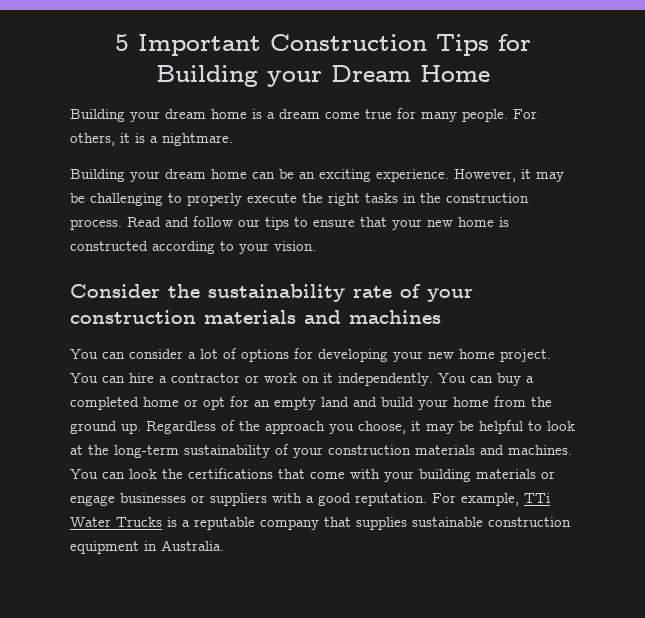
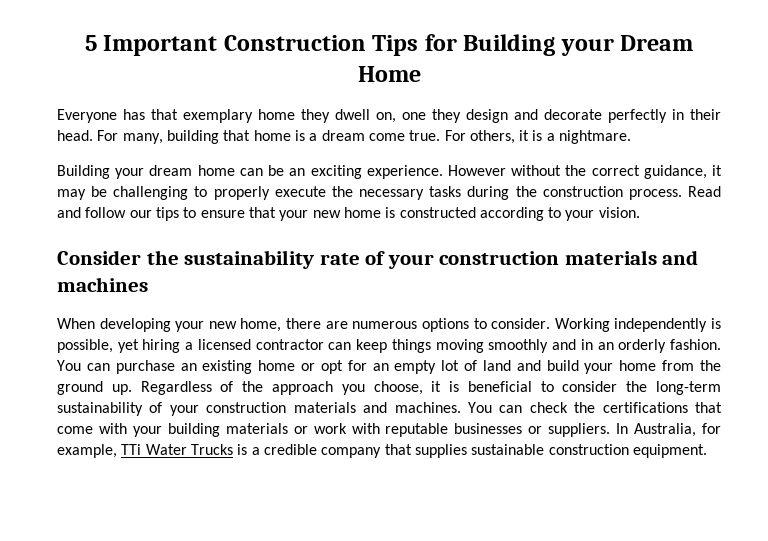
- Building your dream home is a dream come true for many people.
+ Everyone has that exemplary home they dwell on, one they design and decorate perfectly in their head. For many, building that home is a dream come true.
- However, it may be challenging to properly execute the right tasks in the construction process.
+ However without the correct guidance, it may be challenging to properly execute the necessary tasks during the construction process.
- You can consider a lot of options for developing your new home project. You can hire a contractor or work on it independently. You can buy a completed home or opt for an empty land and build your home from the ground up.
+ When developing your new home, there are numerous options to consider. Working independently is possible, yet hiring a licensed contractor can keep things moving smoothly and in an orderly fashion. You can purchase an existing home or opt for an empty lot of land and build your home from the ground up.
- Regardless of the approach you choose, it may be helpful to look at the long-term sustainability of your construction materials and machines.
+ Regardless of the approach you choose, it is beneficial to consider the long-term sustainability of your construction materials and machines.
- You can look the certifications that come with your building materials or engage businesses or suppliers with a good reputation. For example, TTi Water Trucks is a reputable company that supplies sustainable construction equipment in Australia.
+ You can check the certifications that come with your building materials or work with reputable businesses or suppliers. In Australia, for example, TTi Water Trucks is a credible company that supplies sustainable construction equipment.

